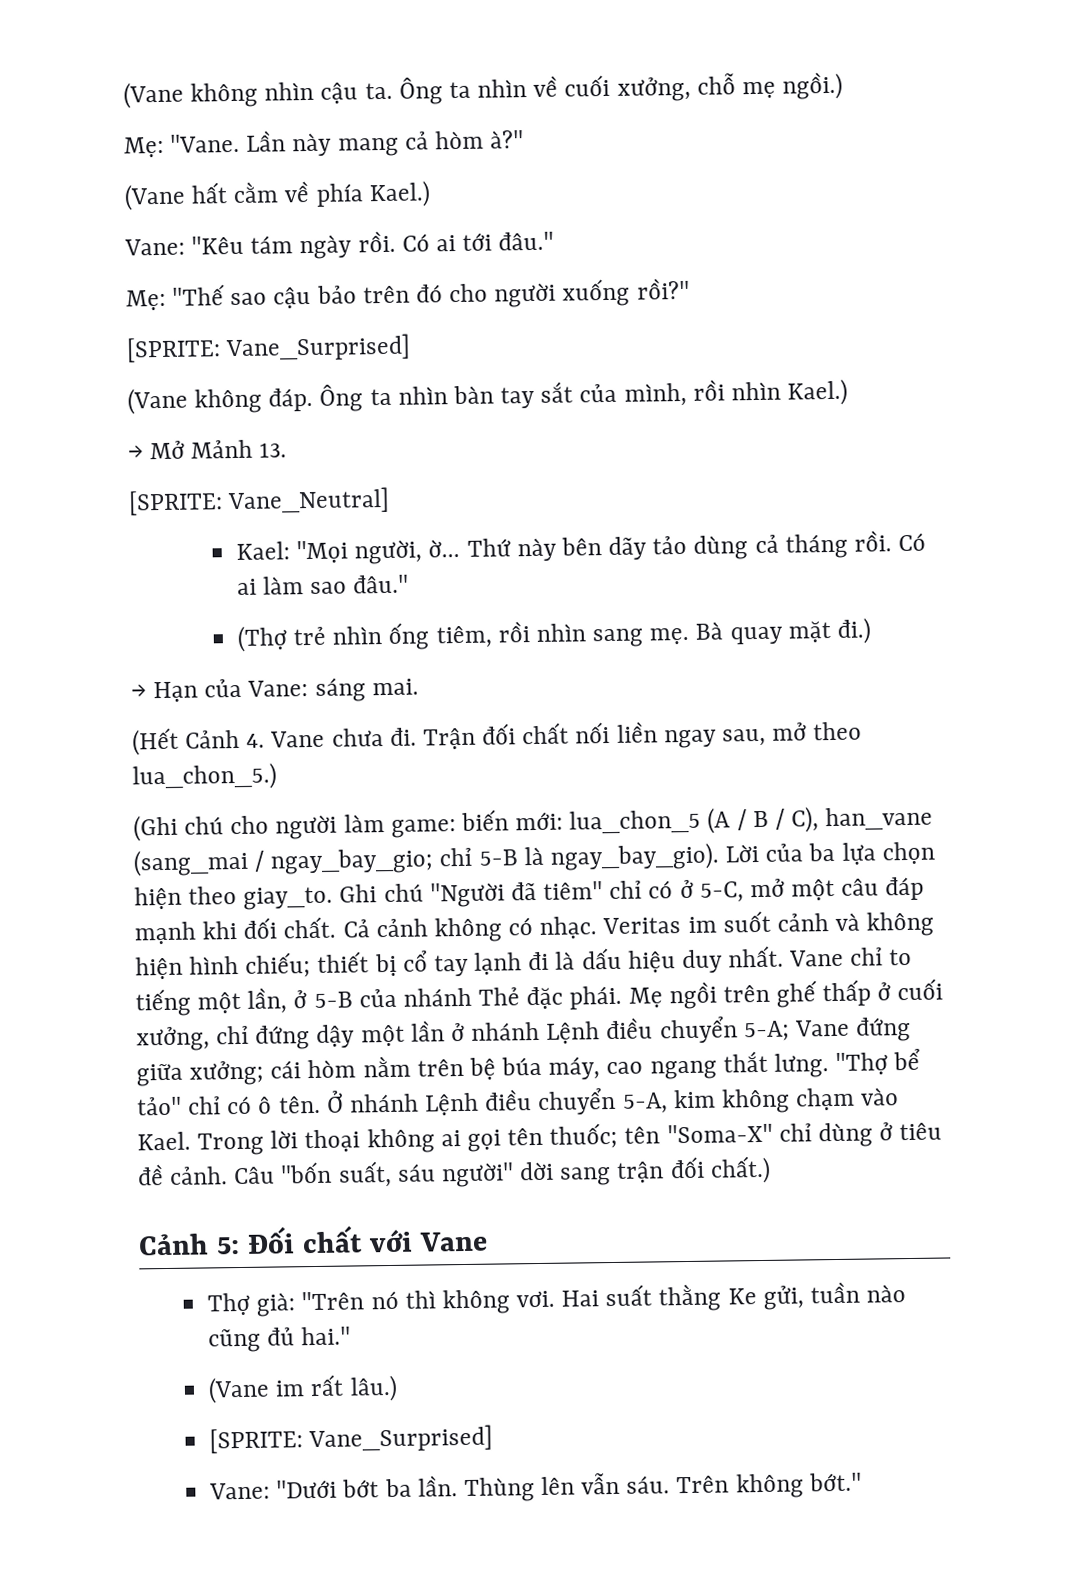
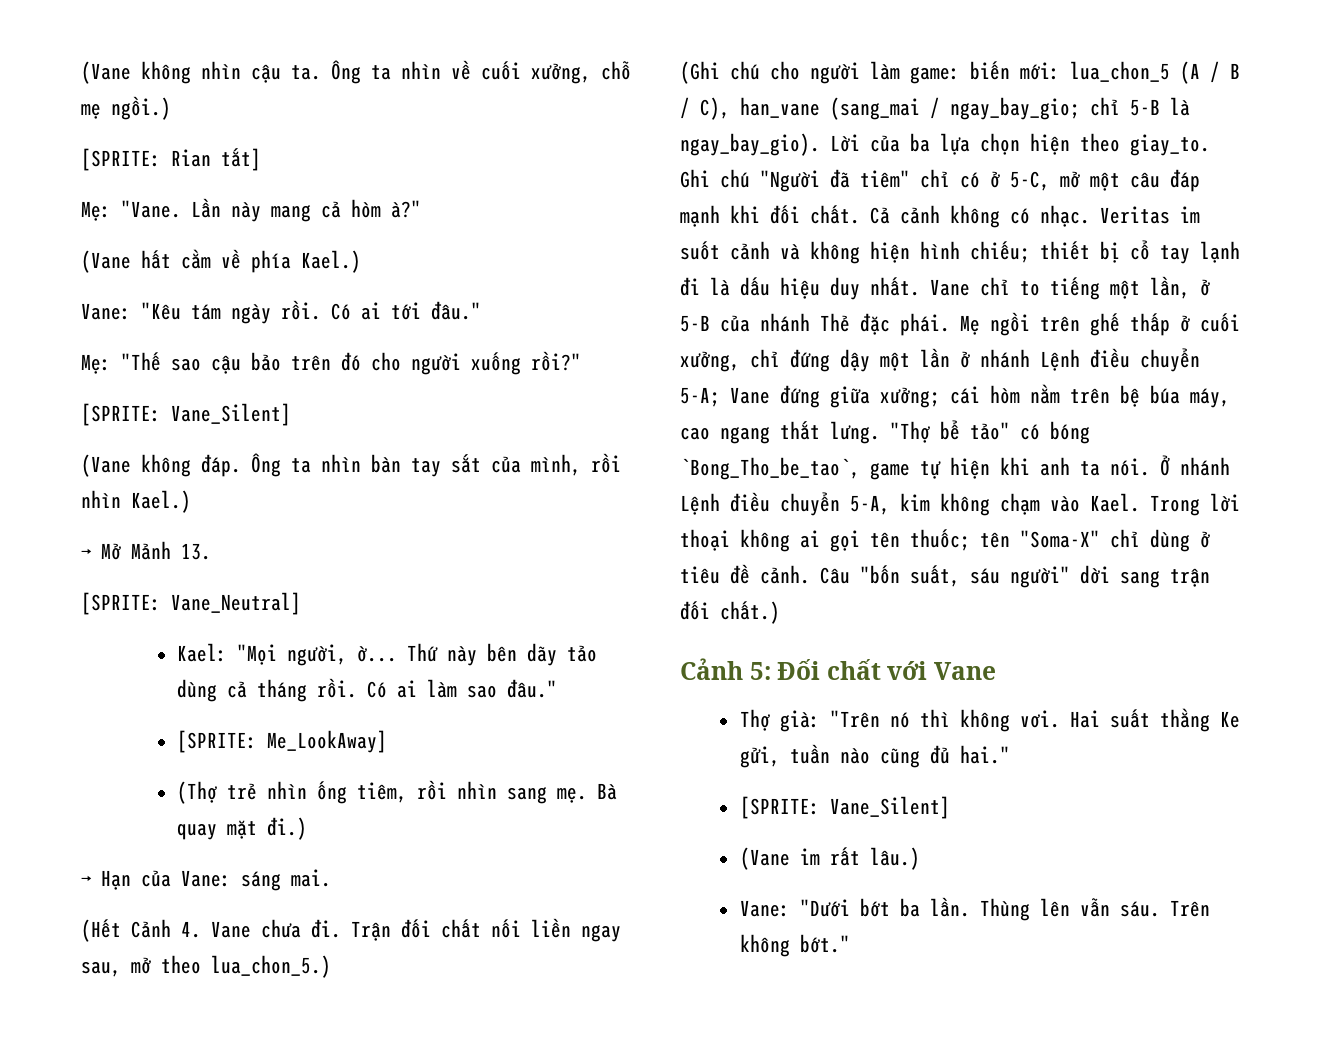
+ [SPRITE: Rian tắt]
  Mẹ: "Thế sao cậu bảo trên đó cho người xuống rồi?"
- [SPRITE: Vane_Surprised]
+ [SPRITE: Vane_Silent]
+ [SPRITE: Me_LookAway]
- "Thợ bể tảo" chỉ có ô tên.
+ "Thợ bể tảo" có bóng `Bong_Tho_be_tao`, game tự hiện khi anh ta nói.
  Hai suất thằng Ke gửi, tuần nào cũng đủ hai."
+ [SPRITE: Vane_Silent]
  (Vane im rất lâu.)
- [SPRITE: Vane_Surprised]

